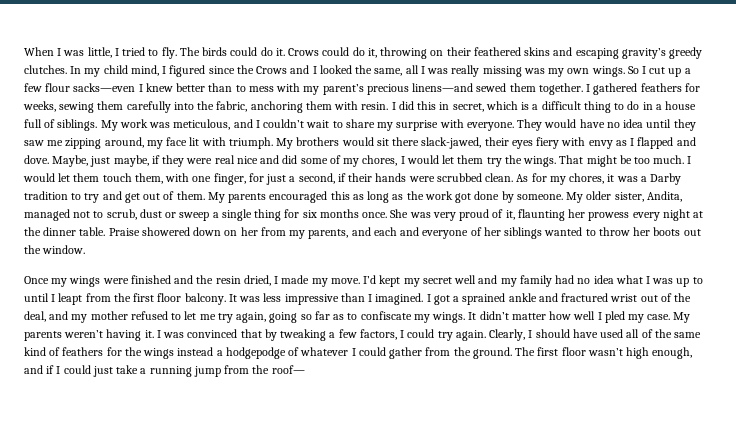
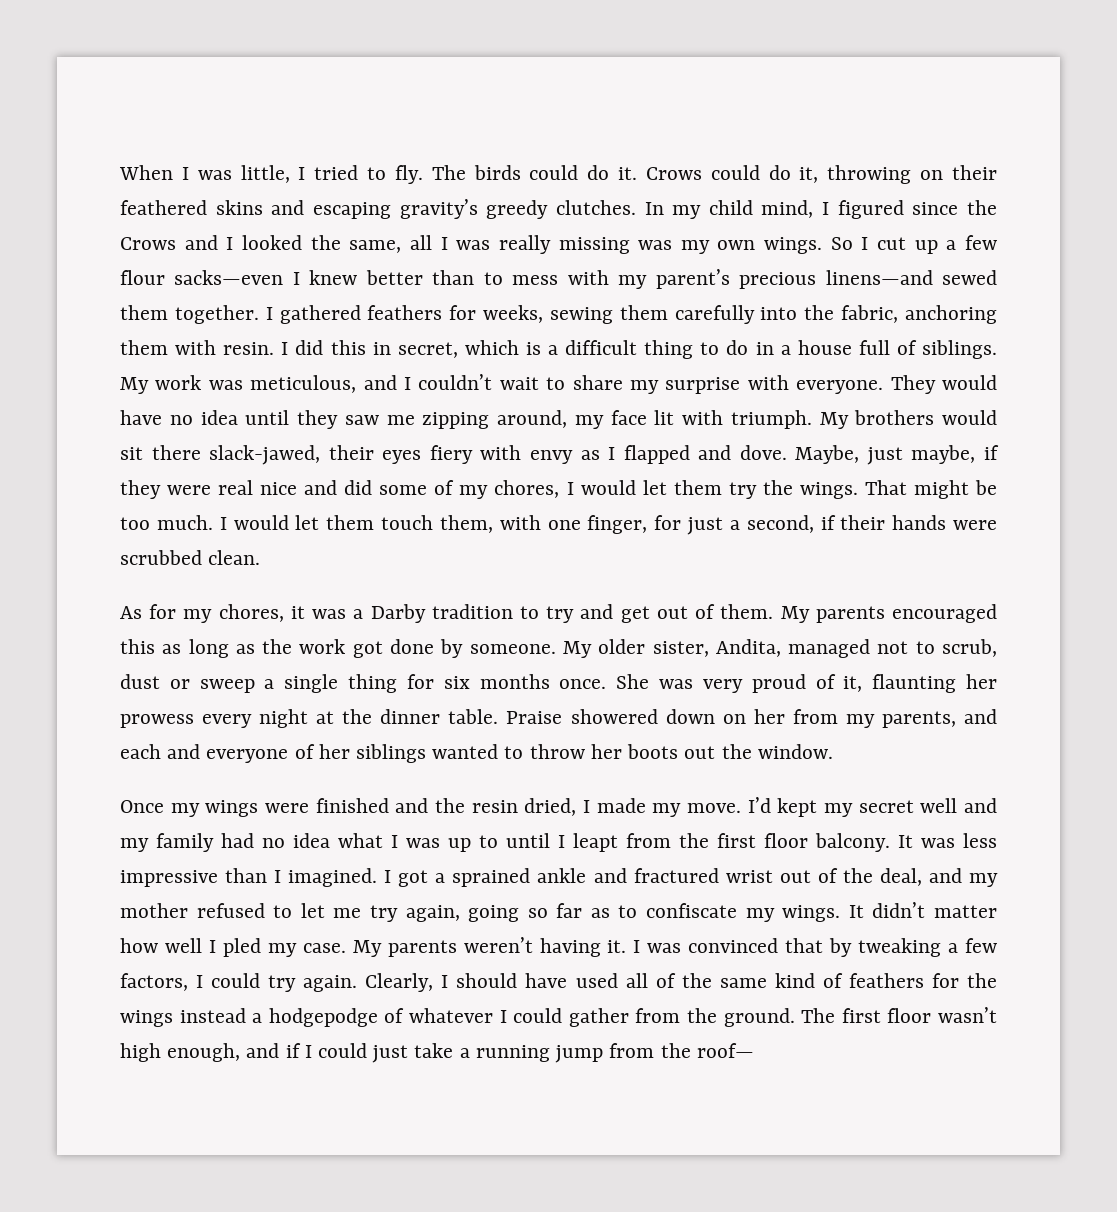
- I would let them touch them, with one finger, for just a second, if their hands were scrubbed clean. As for my chores, it was a Darby tradition to try and get out of them.
+ I would let them touch them, with one finger, for just a second, if their hands were scrubbed clean.
+ As for my chores, it was a Darby tradition to try and get out of them.

